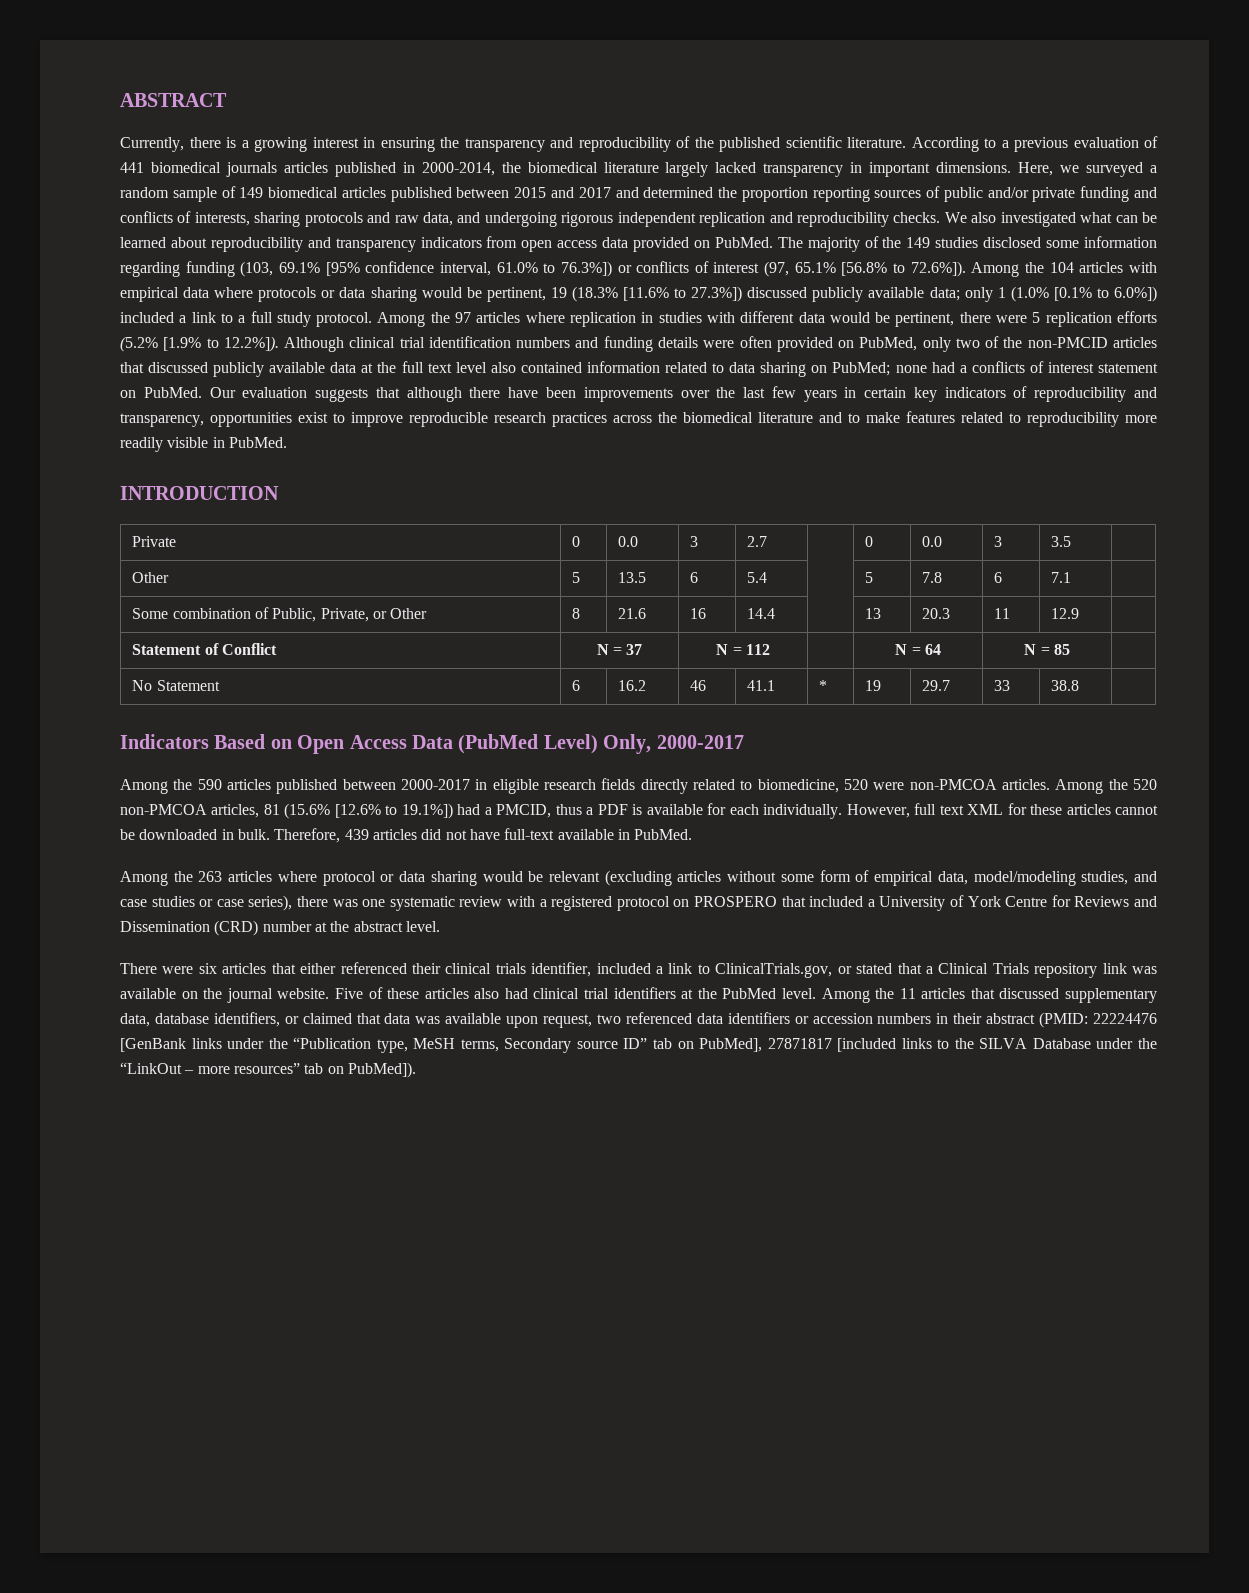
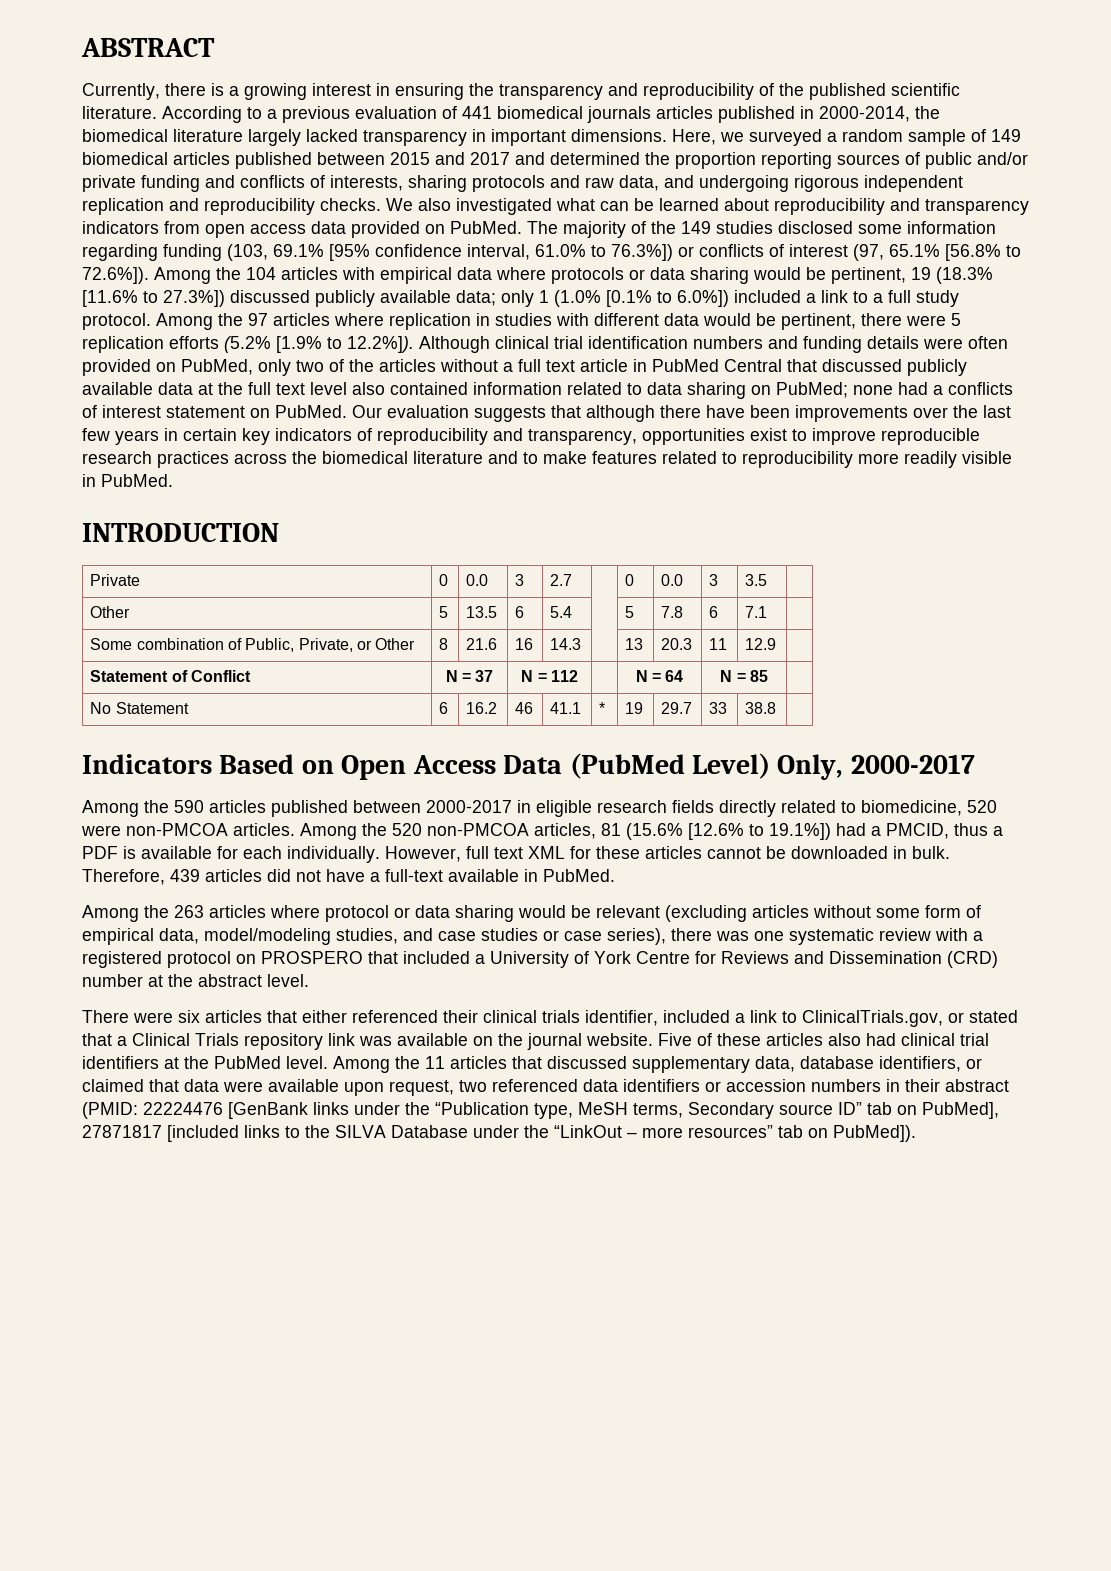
- Among the 97 articles where replication in studies with different data would be pertinent, there were 5 replication efforts (5.2% [1.9% to 12.2%]). Although clinical trial identification numbers and funding details were often provided on PubMed, only two of the non-PMCID articles that discussed publicly available data at the full text level also contained information related to data sharing on PubMed;
+ Among the 97 articles where replication in studies with different data would be pertinent, there were 5 replication efforts (5.2% [1.9% to 12.2%]). Although clinical trial identification numbers and funding details were often provided on PubMed, only two of the articles without a full text article in PubMed Central that discussed publicly available data at the full text level also contained information related to data sharing on PubMed;
- Some combination of Public, Private, or Other | 8 | 21.6 | 16 | 14.4 | | 13 | 20.3 | 11 | 12.9 |
+ Some combination of Public, Private, or Other | 8 | 21.6 | 16 | 14.3 | | 13 | 20.3 | 11 | 12.9 |
- Therefore, 439 articles did not have full-text available in PubMed.
+ Therefore, 439 articles did not have a full-text available in PubMed.
- Among the 11 articles that discussed supplementary data, database identifiers, or claimed that data was available upon request, two referenced data identifiers or accession numbers in their abstract (PMID: 22224476 [GenBank links under the “Publication type, MeSH terms, Secondary source ID” tab on PubMed], 27871817 [included links to the SILVA Database under the “LinkOut – more resources” tab on PubMed]).
+ Among the 11 articles that discussed supplementary data, database identifiers, or claimed that data were available upon request, two referenced data identifiers or accession numbers in their abstract (PMID: 22224476 [GenBank links under the “Publication type, MeSH terms, Secondary source ID” tab on PubMed], 27871817 [included links to the SILVA Database under the “LinkOut – more resources” tab on PubMed]).

